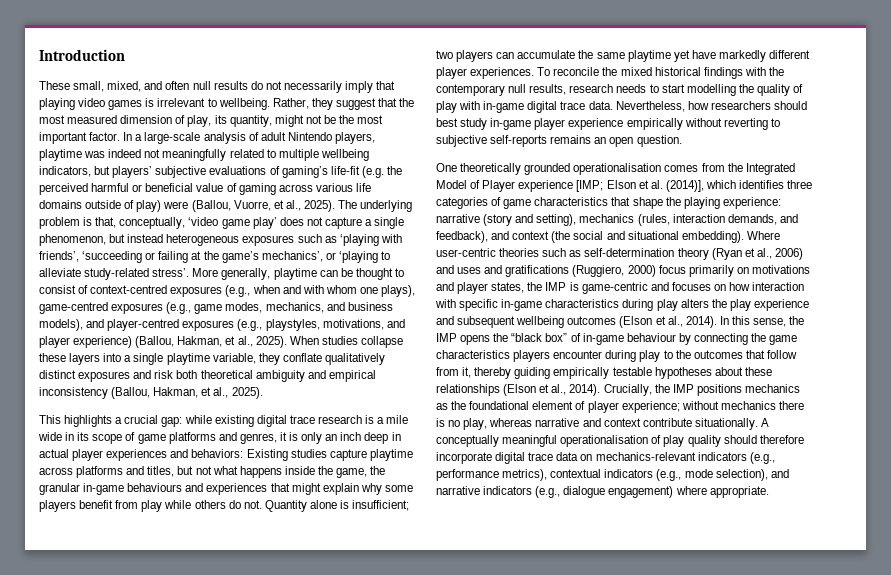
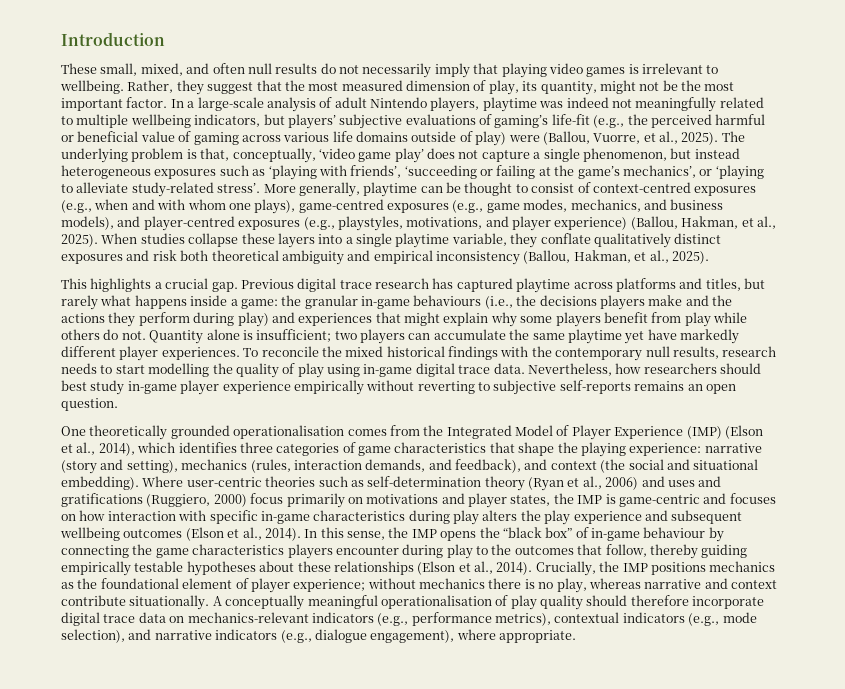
- In a large-scale analysis of adult Nintendo players, playtime was indeed not meaningfully related to multiple wellbeing indicators, but players’ subjective evaluations of gaming’s life-fit (e.g. the perceived harmful or beneficial value of gaming across various life domains outside of play) were (Ballou, Vuorre, et al., 2025).
+ In a large-scale analysis of adult Nintendo players, playtime was indeed not meaningfully related to multiple wellbeing indicators, but players’ subjective evaluations of gaming’s life-fit (e.g., the perceived harmful or beneficial value of gaming across various life domains outside of play) were (Ballou, Vuorre, et al., 2025).
- This highlights a crucial gap: while existing digital trace research is a mile wide in its scope of game platforms and genres, it is only an inch deep in actual player experiences and behaviors: Existing studies capture playtime across platforms and titles, but not what happens inside the game, the granular in-game behaviours and experiences that might explain why some players benefit from play while others do not.
+ This highlights a crucial gap. Previous digital trace research has captured playtime across platforms and titles, but rarely what happens inside a game: the granular in-game behaviours (i.e., the decisions players make and the actions they perform during play) and experiences that might explain why some players benefit from play while others do not.
- To reconcile the mixed historical findings with the contemporary null results, research needs to start modelling the quality of play with in-game digital trace data.
+ To reconcile the mixed historical findings with the contemporary null results, research needs to start modelling the quality of play using in-game digital trace data.
- One theoretically grounded operationalisation comes from the Integrated Model of Player experience [IMP; Elson et al. (2014)], which identifies three categories of game characteristics that shape the playing experience: narrative (story and setting), mechanics (rules, interaction demands, and feedback), and context (the social and situational embedding).
+ One theoretically grounded operationalisation comes from the Integrated Model of Player Experience (IMP) (Elson et al., 2014), which identifies three categories of game characteristics that shape the playing experience: narrative (story and setting), mechanics (rules, interaction demands, and feedback), and context (the social and situational embedding).
- In this sense, the IMP opens the “black box” of in-game behaviour by connecting the game characteristics players encounter during play to the outcomes that follow from it, thereby guiding empirically testable hypotheses about these relationships (Elson et al., 2014).
+ In this sense, the IMP opens the “black box” of in-game behaviour by connecting the game characteristics players encounter during play to the outcomes that follow, thereby guiding empirically testable hypotheses about these relationships (Elson et al., 2014).
- A conceptually meaningful operationalisation of play quality should therefore incorporate digital trace data on mechanics-relevant indicators (e.g., performance metrics), contextual indicators (e.g., mode selection), and narrative indicators (e.g., dialogue engagement) where appropriate.
+ A conceptually meaningful operationalisation of play quality should therefore incorporate digital trace data on mechanics-relevant indicators (e.g., performance metrics), contextual indicators (e.g., mode selection), and narrative indicators (e.g., dialogue engagement), where appropriate.

